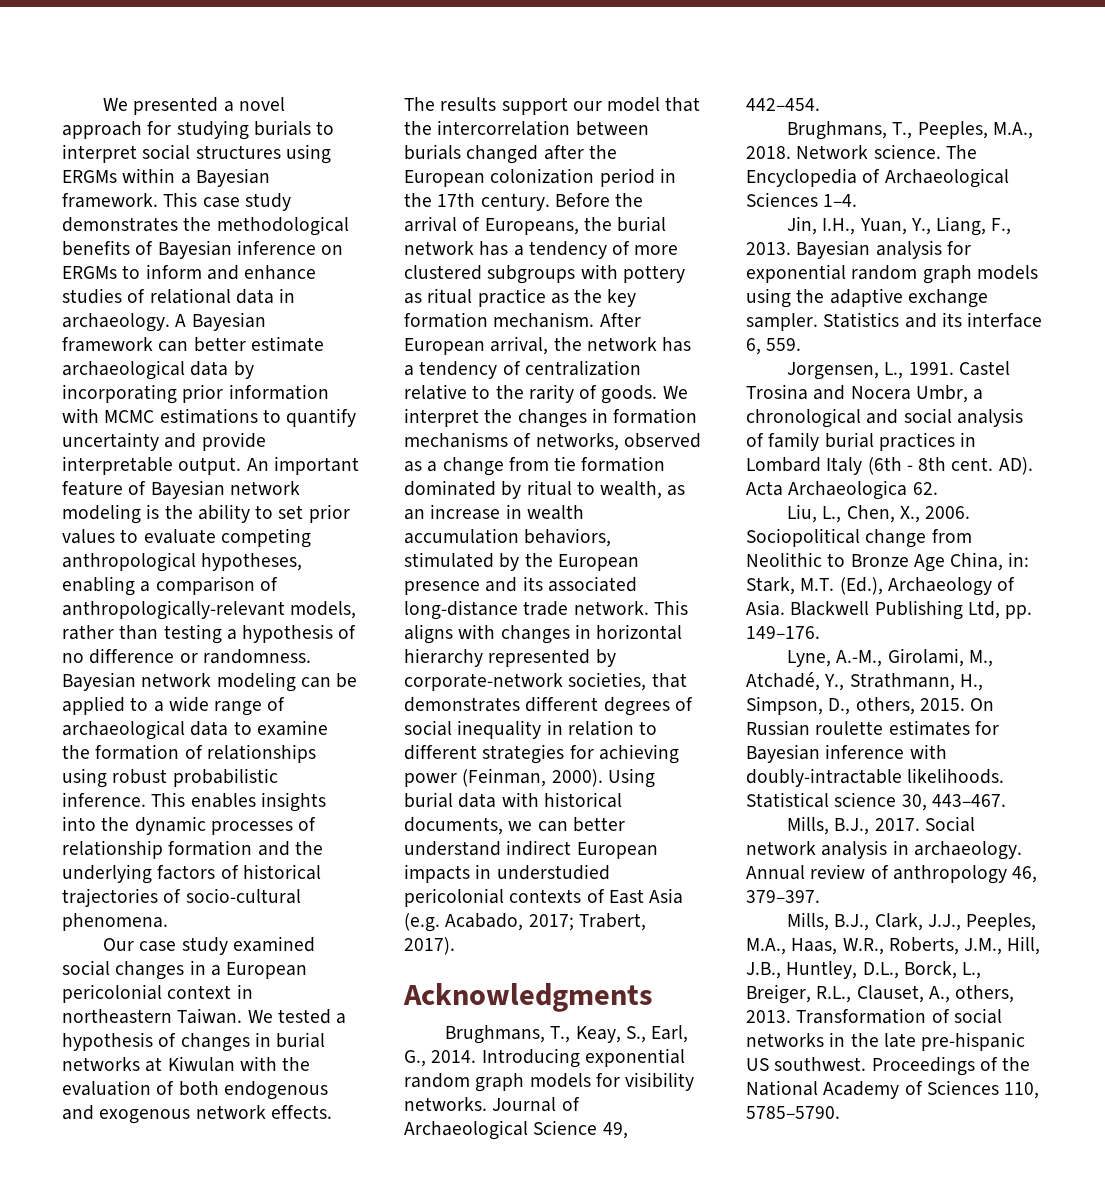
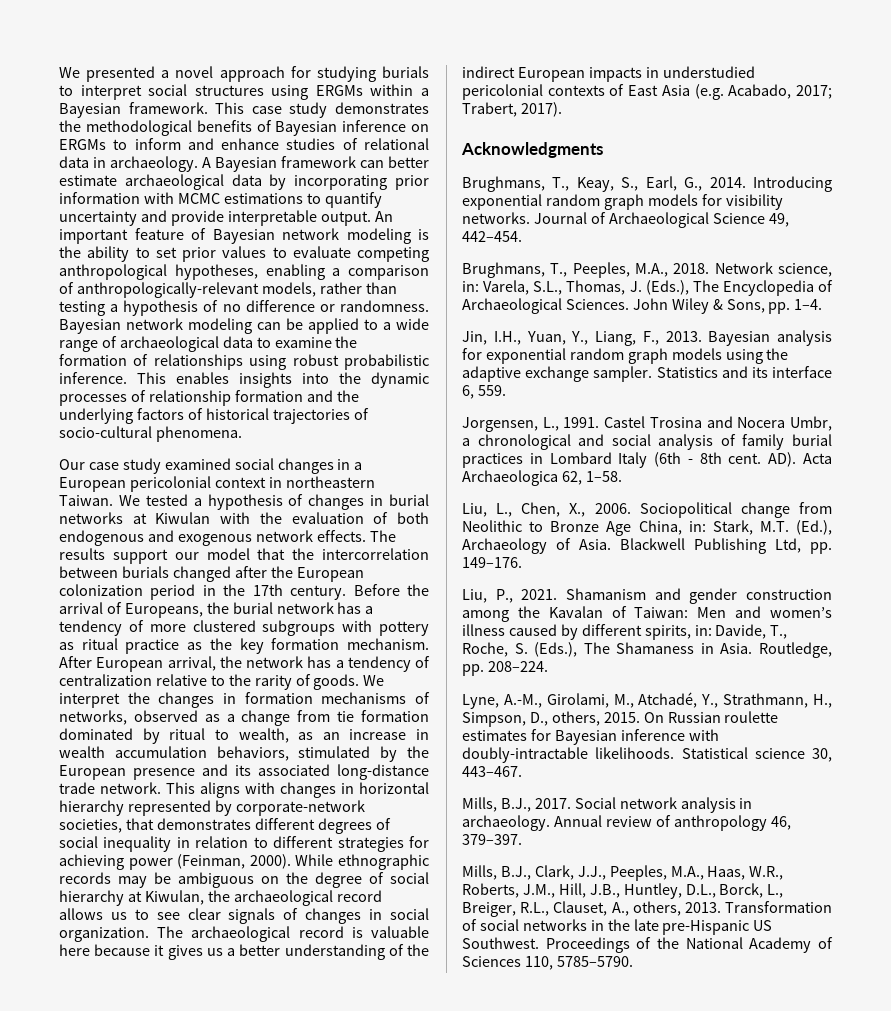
- Using burial data with historical documents, we can better understand indirect European impacts in understudied pericolonial contexts of East Asia (e.g. Acabado, 2017; Trabert, 2017).
+ While ethnographic records may be ambiguous on the degree of social hierarchy at Kiwulan, the archaeological record allows us to see clear signals of changes in social organization. The archaeological record is valuable here because it gives us a better understanding of the indirect European impacts in understudied pericolonial contexts of East Asia (e.g. Acabado, 2017; Trabert, 2017).
- Network science. The Encyclopedia of Archaeological Sciences 1–4.
+ Network science, in: Varela, S.L., Thomas, J. (Eds.), The Encyclopedia of Archaeological Sciences. John Wiley & Sons, pp. 1–4.
- AD). Acta Archaeologica 62.
+ AD). Acta Archaeologica 62, 1–58.
+ Liu, P., 2021. Shamanism and gender construction among the Kavalan of Taiwan: Men and women’s illness caused by different spirits, in: Davide, T., Roche, S. (Eds.), The Shamaness in Asia. Routledge, pp. 208–224.
- Transformation of social networks in the late pre-hispanic US southwest.
+ Transformation of social networks in the late pre-Hispanic US Southwest.

